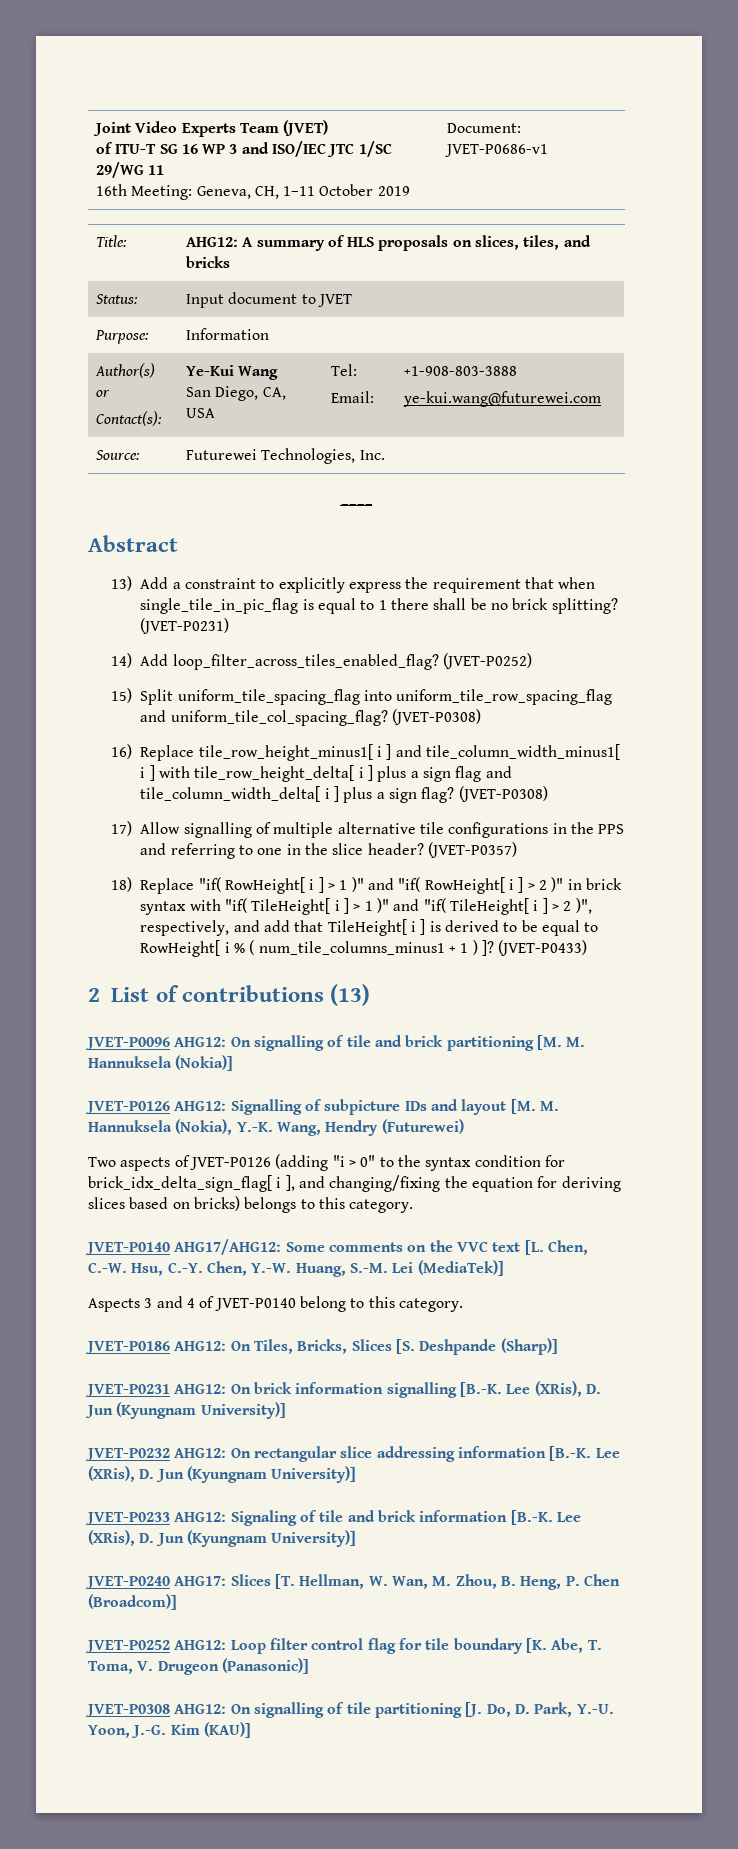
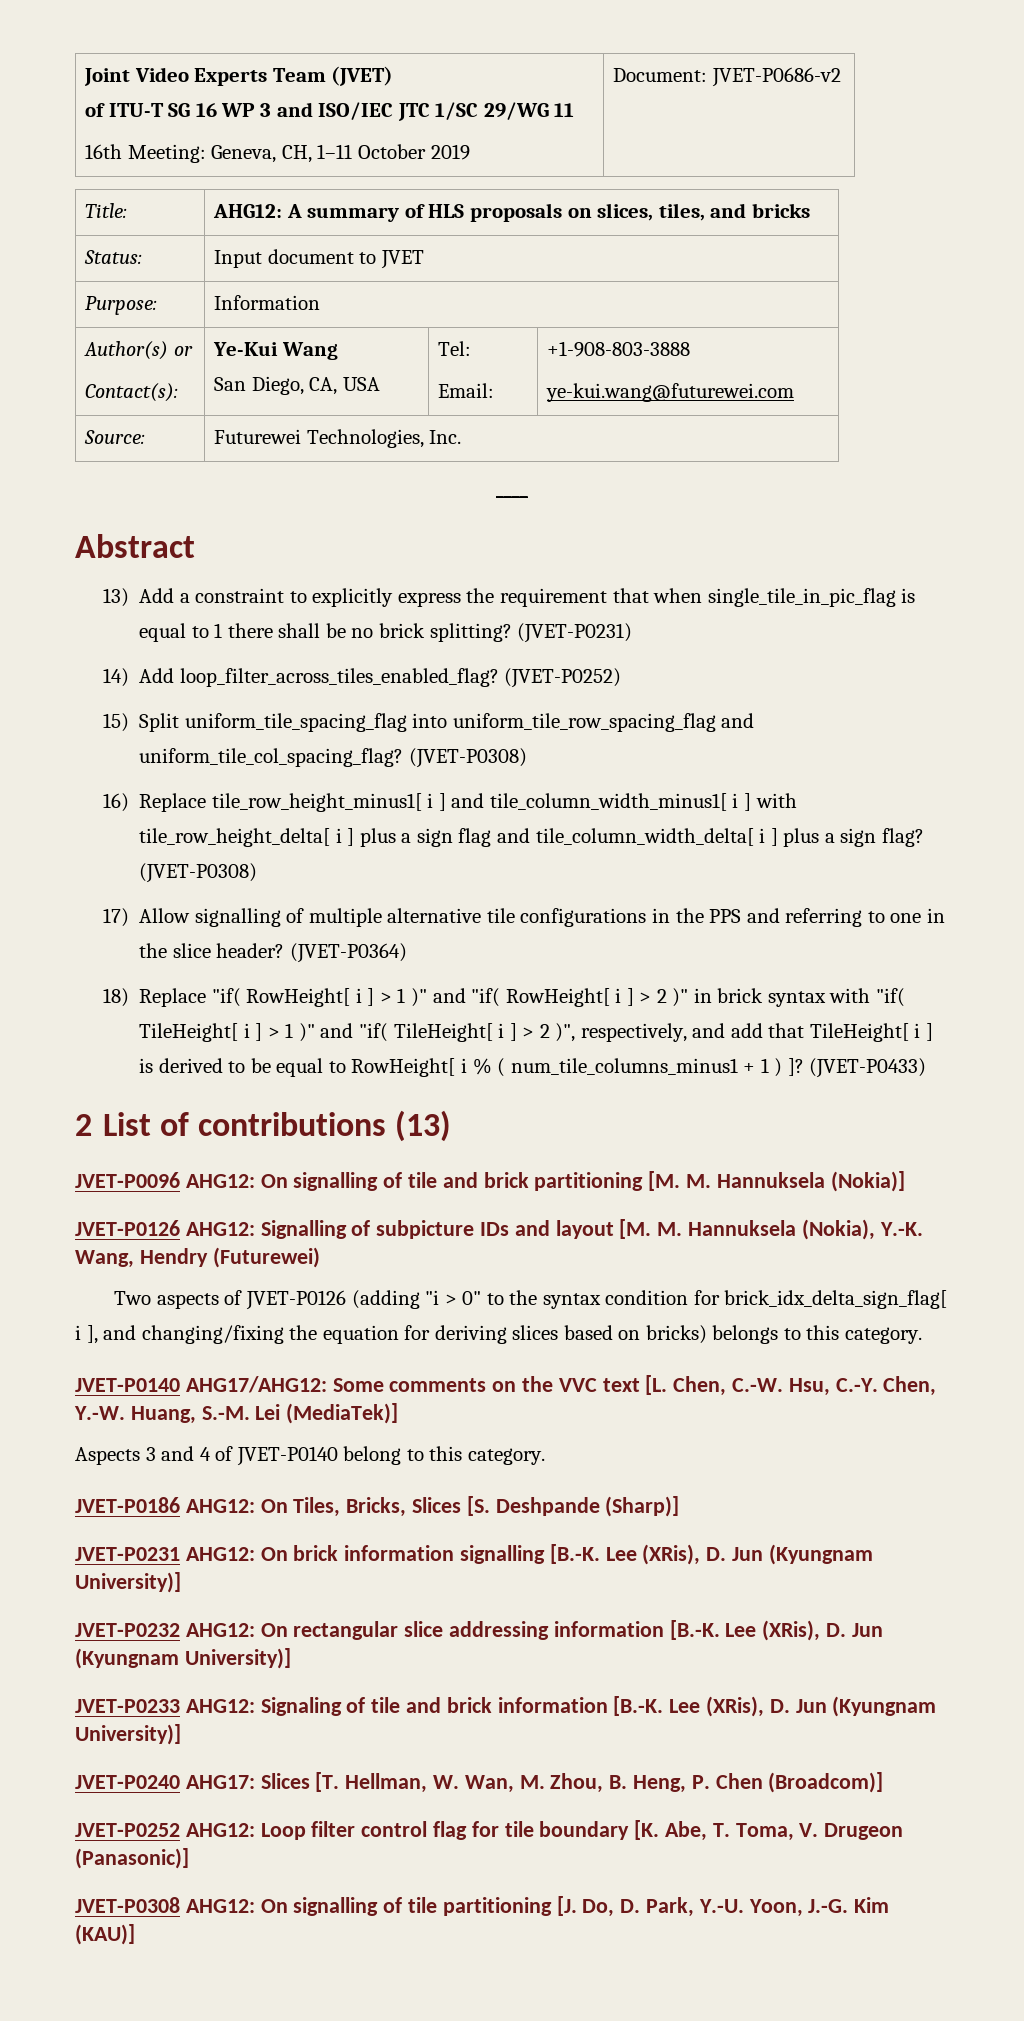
  Joint Video Experts Team (JVET)
  of ITU-T SG 16 WP 3 and ISO/IEC JTC 1/SC 29/WG 11
- 16th Meeting: Geneva, CH, 1–11 October 2019 | Document: JVET-P0686-v1
+ 16th Meeting: Geneva, CH, 1–11 October 2019 | Document: JVET-P0686-v2
- (JVET-P0357)
+ (JVET-P0364)

